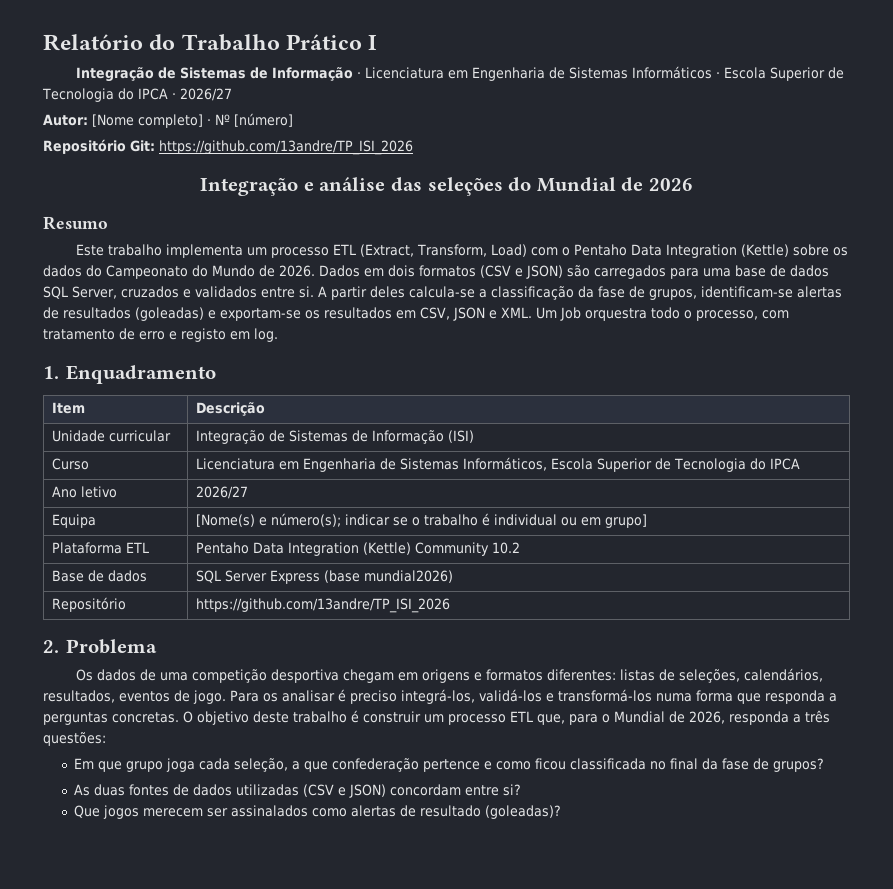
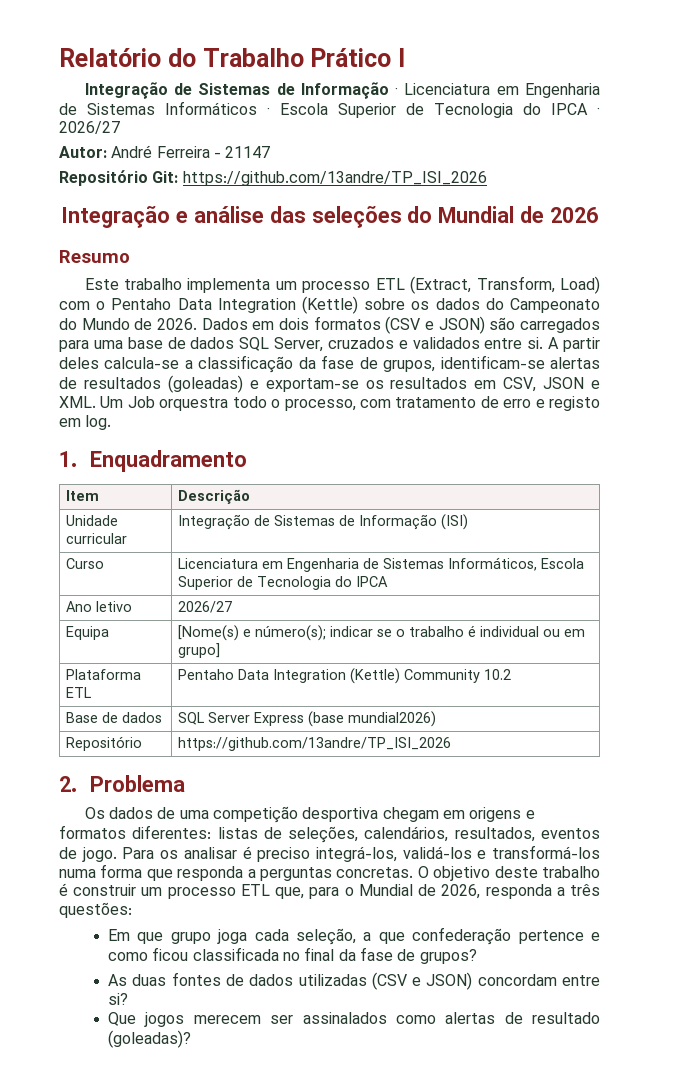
- Autor: [Nome completo] · Nº [número]
+ Autor: André Ferreira - 21147

